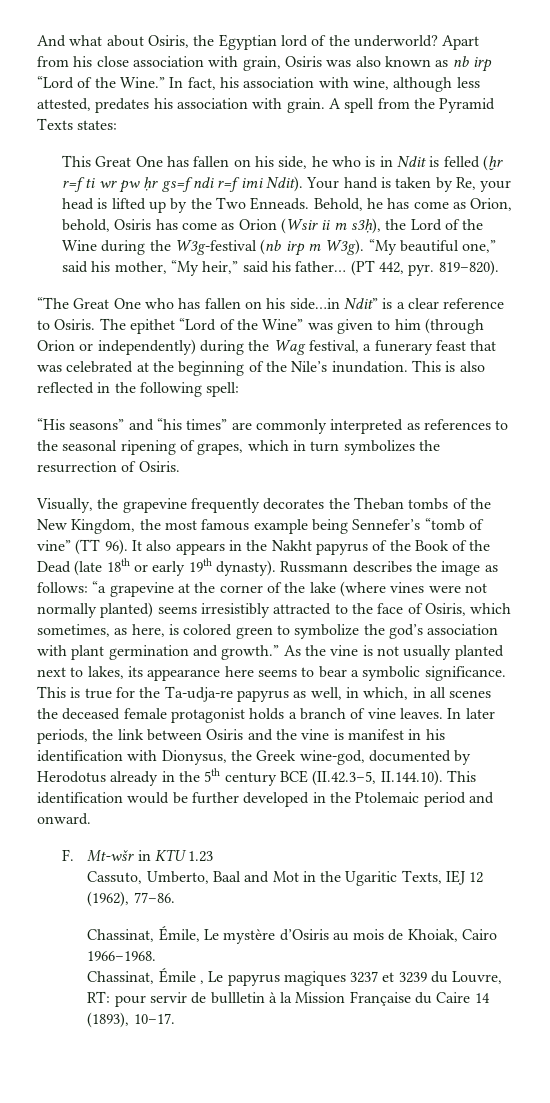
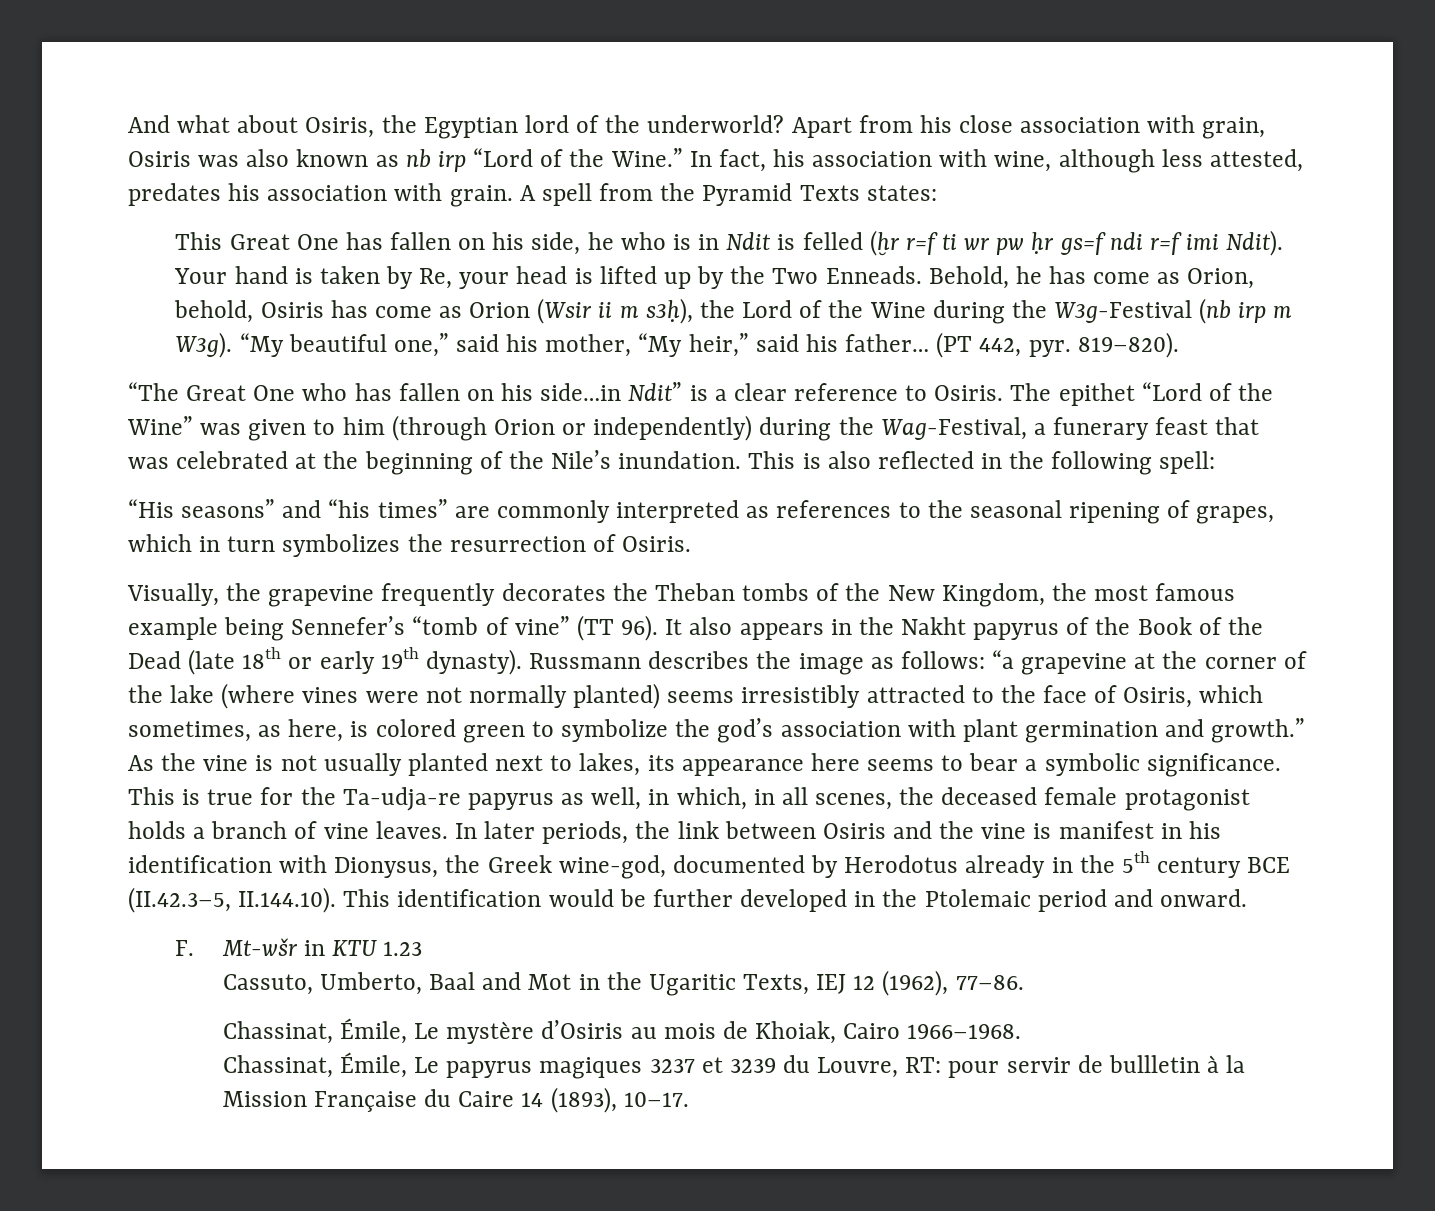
- Behold, he has come as Orion, behold, Osiris has come as Orion (Wsir ii m s3ḥ), the Lord of the Wine during the W3g-festival (nb irp m W3g).
+ Behold, he has come as Orion, behold, Osiris has come as Orion (Wsir ii m s3ḥ), the Lord of the Wine during the W3g-Festival (nb irp m W3g).
- The epithet “Lord of the Wine” was given to him (through Orion or independently) during the Wag festival, a funerary feast that was celebrated at the beginning of the Nile’s inundation.
+ The epithet “Lord of the Wine” was given to him (through Orion or independently) during the Wag-Festival, a funerary feast that was celebrated at the beginning of the Nile’s inundation.
- This is true for the Ta-udja-re papyrus as well, in which, in all scenes the deceased female protagonist holds a branch of vine leaves.
+ This is true for the Ta-udja-re papyrus as well, in which, in all scenes, the deceased female protagonist holds a branch of vine leaves.
- Chassinat, Émile , Le papyrus magiques 3237 et 3239 du Louvre, RT: pour servir de bullletin à la Mission Française du Caire 14 (1893), 10–17.
+ Chassinat, Émile, Le papyrus magiques 3237 et 3239 du Louvre, RT: pour servir de bullletin à la Mission Française du Caire 14 (1893), 10–17.

